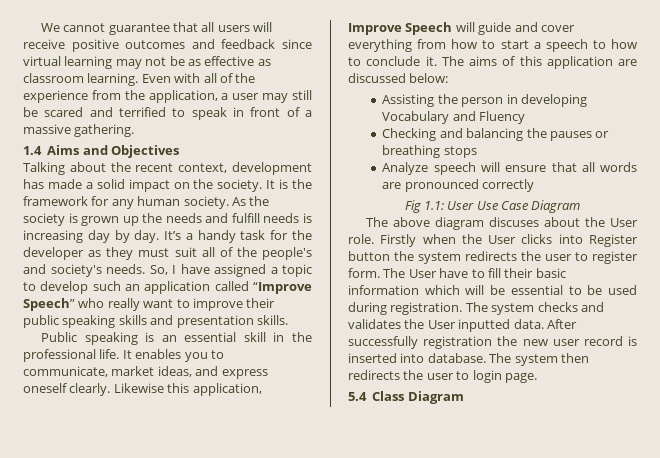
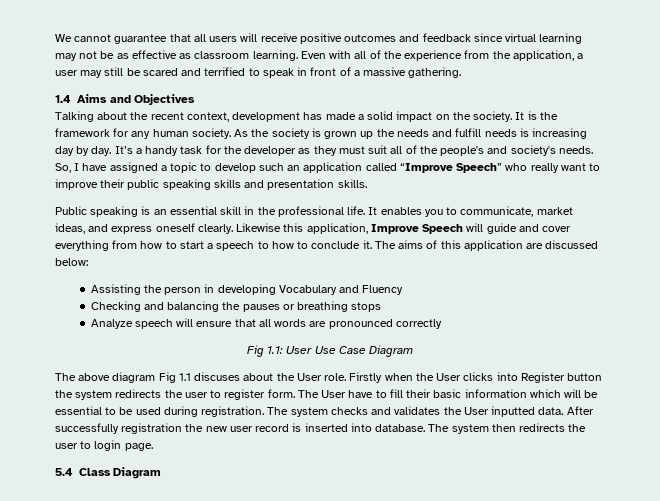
- The above diagram discuses about the User role.
+ The above diagram Fig 1.1 discuses about the User role.

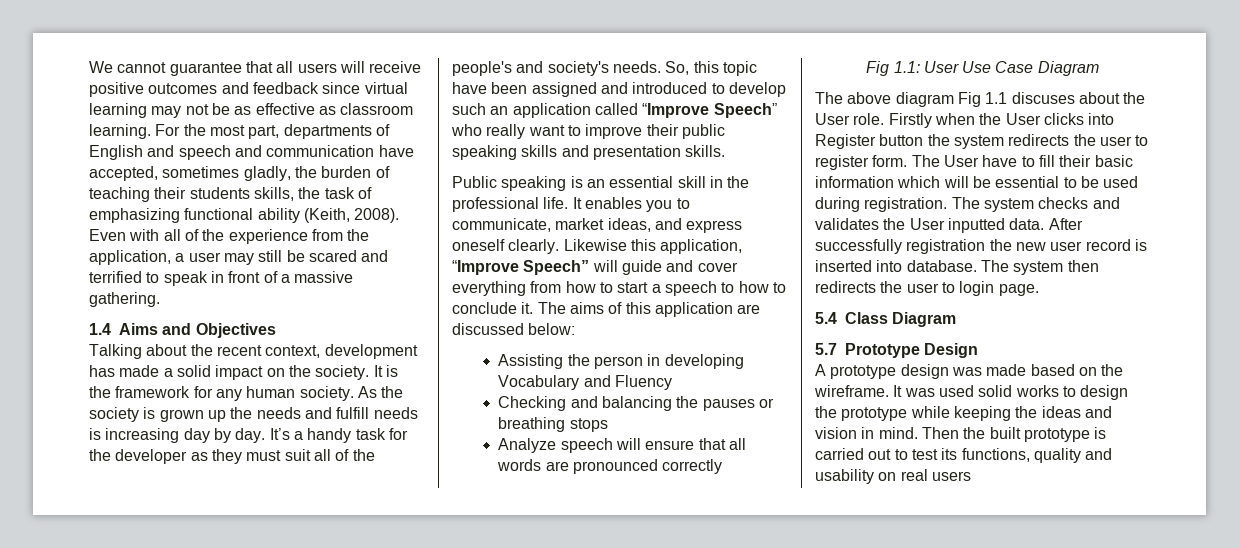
+ For the most part, departments of English and speech and communication have accepted, sometimes gladly, the burden of teaching their students skills, the task of emphasizing functional ability (Keith, 2008).
- So, I have assigned a topic to develop such an application called “Improve Speech” who really want to improve their public speaking skills and presentation skills.
+ So, this topic have been assigned and introduced to develop such an application called “Improve Speech” who really want to improve their public speaking skills and presentation skills.
- Likewise this application, Improve Speech will guide and cover everything from how to start a speech to how to conclude it.
+ Likewise this application, “Improve Speech” will guide and cover everything from how to start a speech to how to conclude it.
+ 5.7 Prototype Design
+ A prototype design was made based on the wireframe. It was used solid works to design the prototype while keeping the ideas and vision in mind. Then the built prototype is carried out to test its functions, quality and usability on real users

